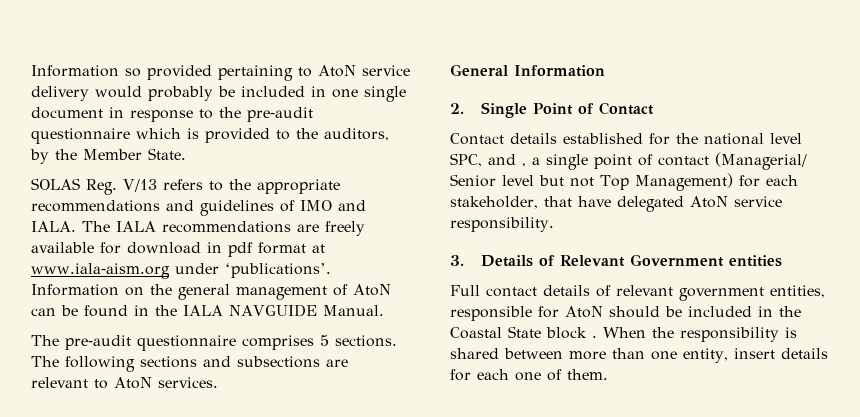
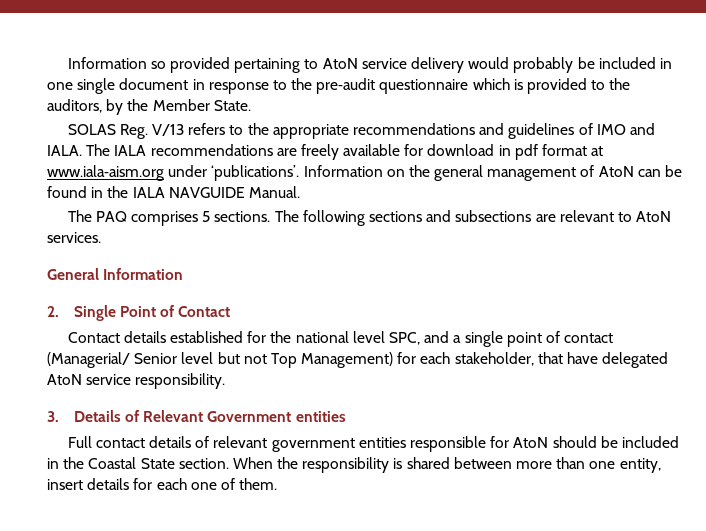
- The pre‐audit questionnaire comprises 5 sections.
+ The PAQ comprises 5 sections.
- Contact details established for the national level SPC, and , a single point of contact (Managerial/ Senior level but not Top Management) for each stakeholder, that have delegated AtoN service responsibility.
+ Contact details established for the national level SPC, and a single point of contact (Managerial/ Senior level but not Top Management) for each stakeholder, that have delegated AtoN service responsibility.
- Full contact details of relevant government entities, responsible for AtoN should be included in the Coastal State block .
+ Full contact details of relevant government entities responsible for AtoN should be included in the Coastal State section.

